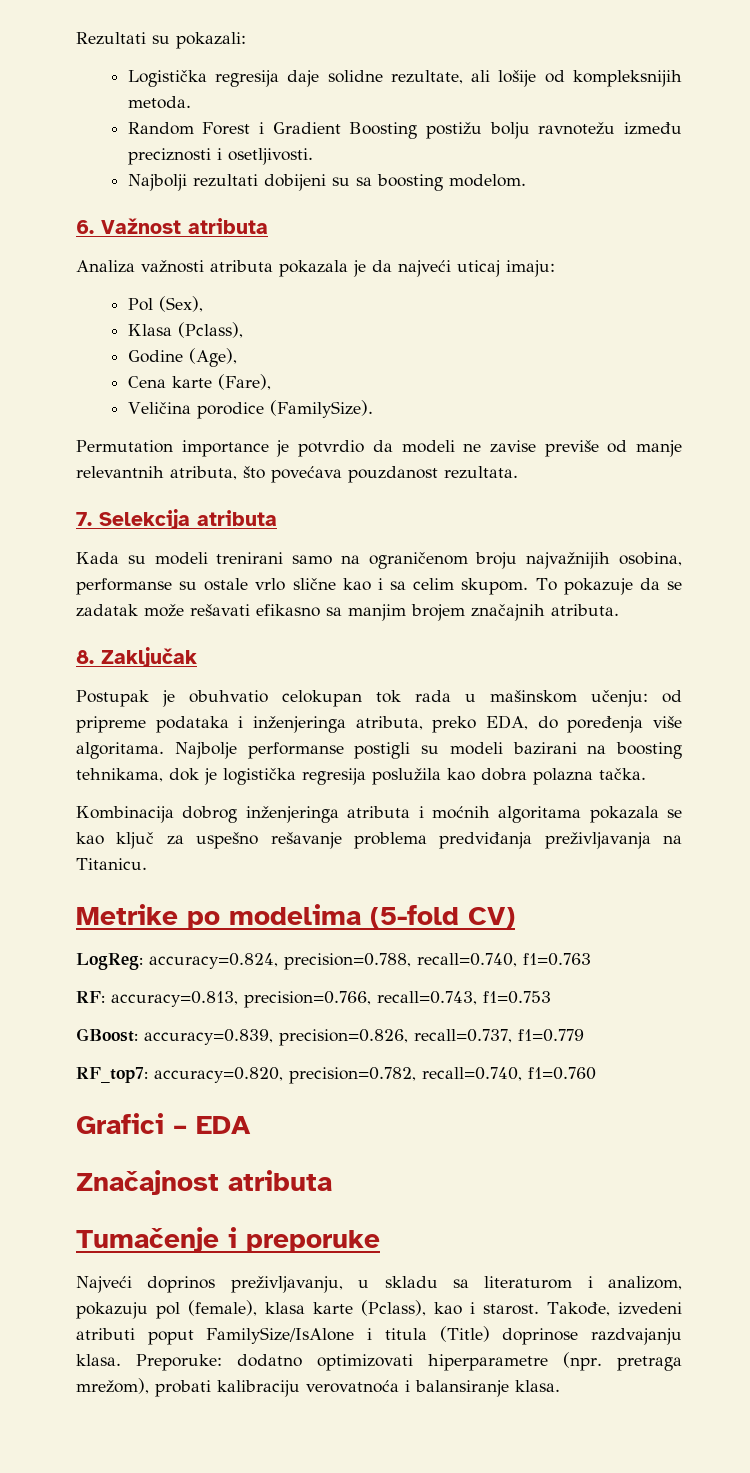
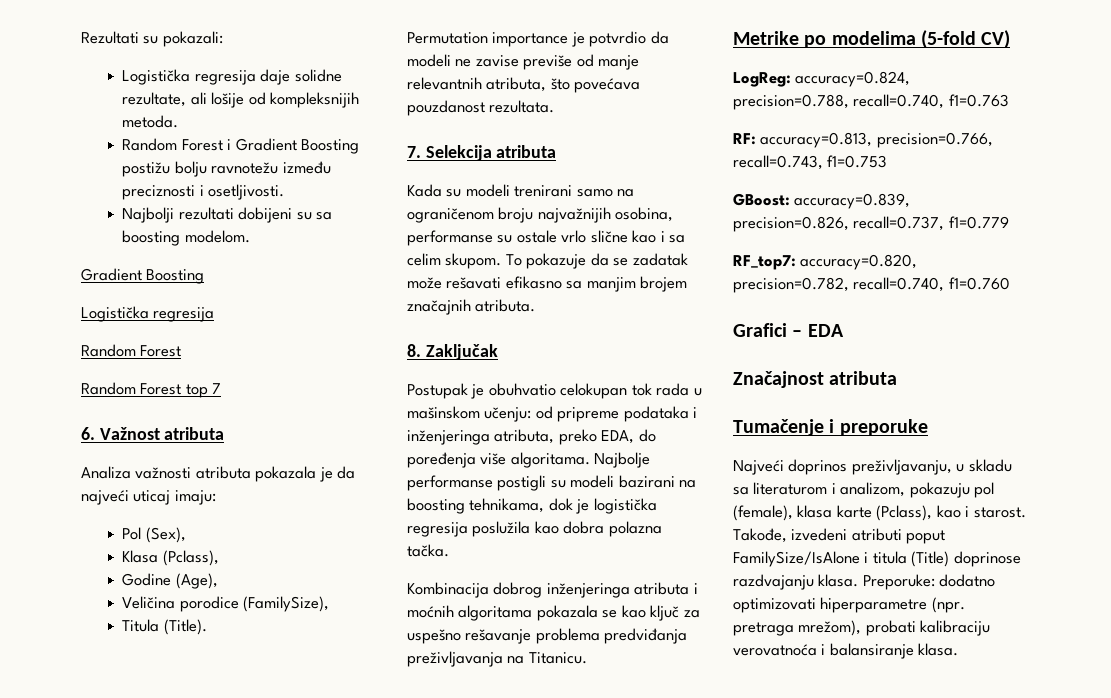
  Najbolji rezultati dobijeni su sa boosting modelom.
+ Gradient Boosting
+ Logistička regresija
+ Random Forest
+ Random Forest top 7
- Cena karte (Fare),
- Veličina porodice (FamilySize).
+ Veličina porodice (FamilySize),
+ Titula (Title).

